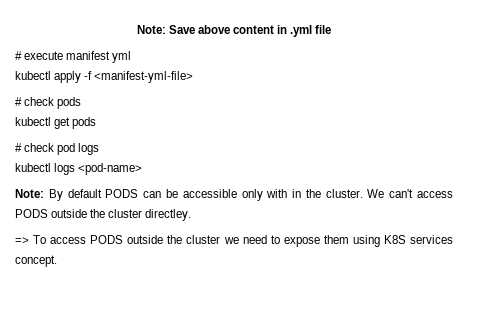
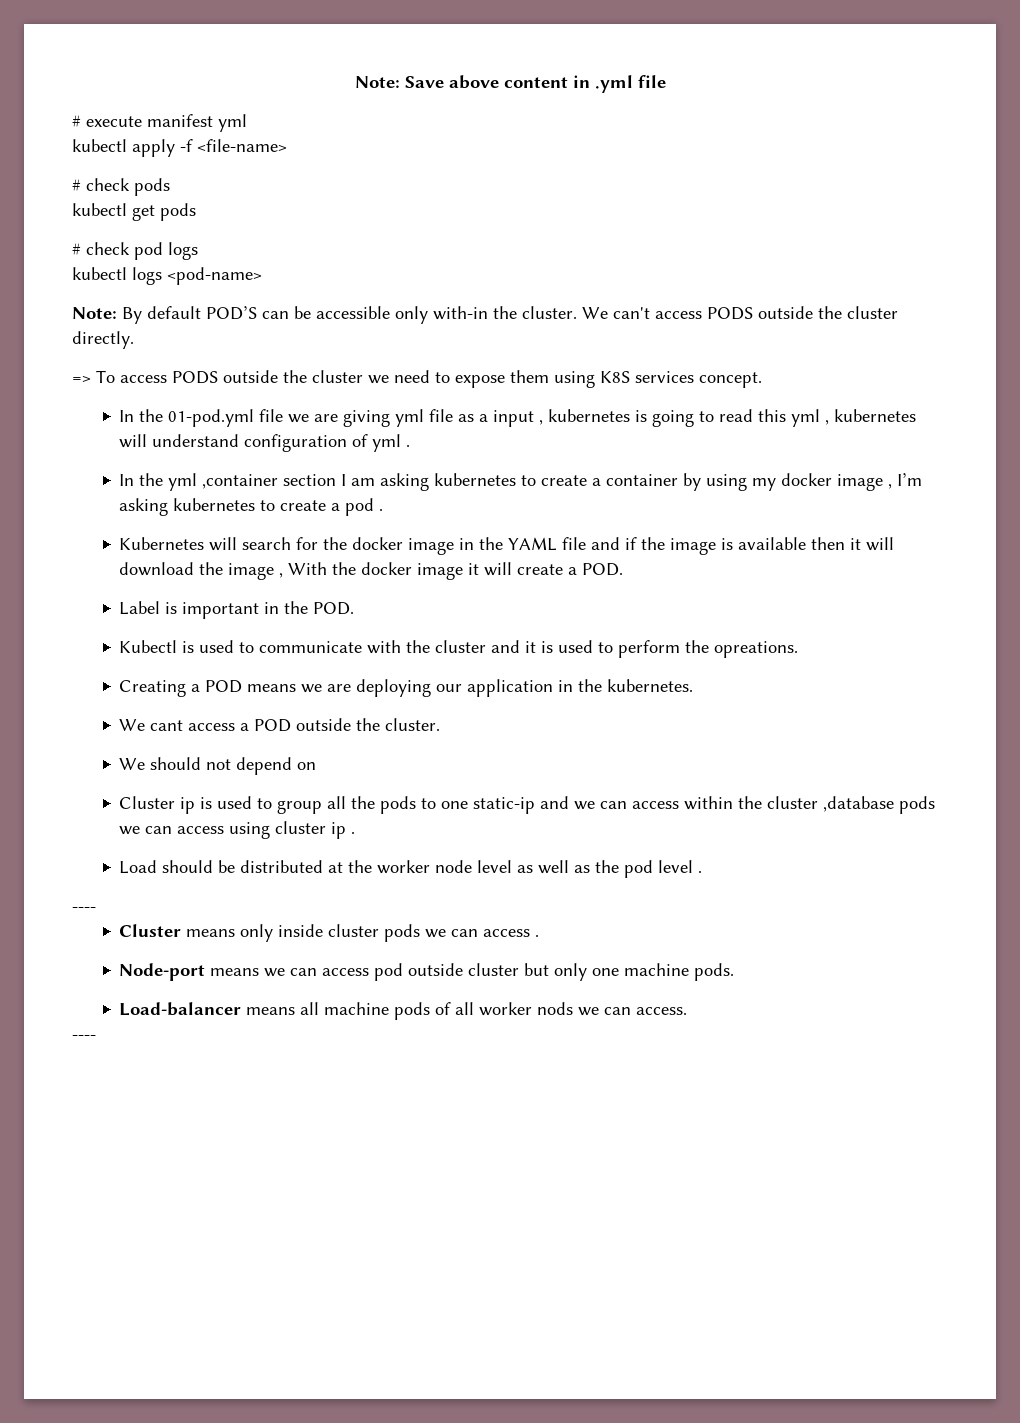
- kubectl apply -f <manifest-yml-file>
+ kubectl apply -f <file-name>
- Note: By default PODS can be accessible only with in the cluster.
+ Note: By default POD’S can be accessible only with-in the cluster.
- We can't access PODS outside the cluster directley.
+ We can't access PODS outside the cluster directly.
+ In the 01-pod.yml file we are giving yml file as a input , kubernetes is going to read this yml , kubernetes will understand configuration of yml .
+ In the yml ,container section I am asking kubernetes to create a container by using my docker image , I’m asking kubernetes to create a pod .
+ Kubernetes will search for the docker image in the YAML file and if the image is available then it will download the image , With the docker image it will create a POD.
+ Label is important in the POD.
+ Kubectl is used to communicate with the cluster and it is used to perform the opreations.
+ Creating a POD means we are deploying our application in the kubernetes.
+ We cant access a POD outside the cluster.
+ We should not depend on
+ Cluster ip is used to group all the pods to one static-ip and we can access within the cluster ,database pods we can access using cluster ip .
+ Load should be distributed at the worker node level as well as the pod level .
+ ----
+ Cluster means only inside cluster pods we can access .
+ Node-port means we can access pod outside cluster but only one machine pods.
+ Load-balancer means all machine pods of all worker nods we can access.
+ ----

